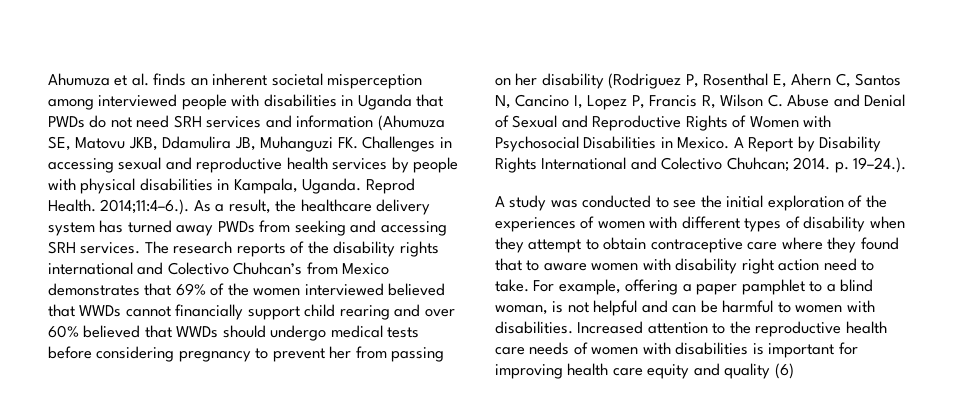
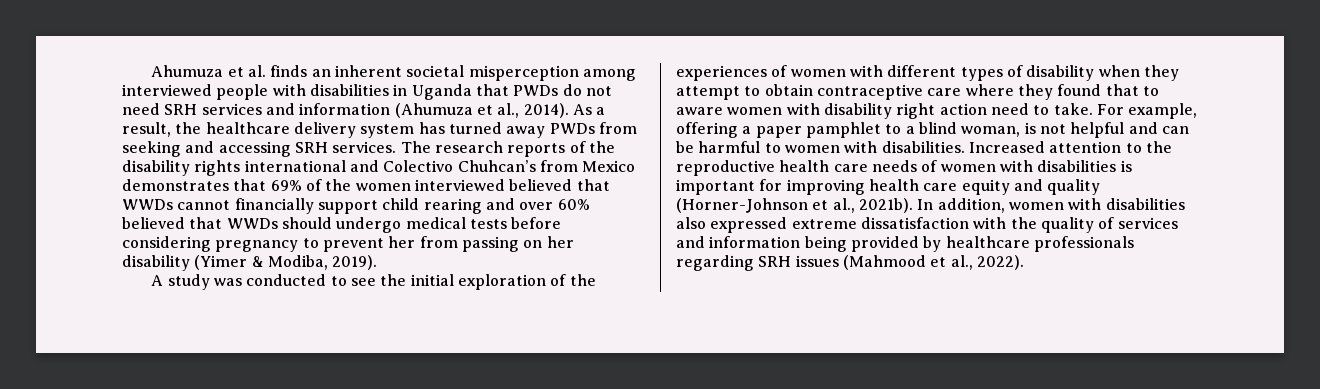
- Ahumuza et al. finds an inherent societal misperception among interviewed people with disabilities in Uganda that PWDs do not need SRH services and information (Ahumuza SE, Matovu JKB, Ddamulira JB, Muhanguzi FK. Challenges in accessing sexual and reproductive health services by people with physical disabilities in Kampala, Uganda. Reprod Health. 2014;11:4–6.). As a result, the healthcare delivery system has turned away PWDs from seeking and accessing SRH services.
+ Ahumuza et al. finds an inherent societal misperception among interviewed people with disabilities in Uganda that PWDs do not need SRH services and information (Ahumuza et al., 2014). As a result, the healthcare delivery system has turned away PWDs from seeking and accessing SRH services.
- The research reports of the disability rights international and Colectivo Chuhcan’s from Mexico demonstrates that 69% of the women interviewed believed that WWDs cannot financially support child rearing and over 60% believed that WWDs should undergo medical tests before considering pregnancy to prevent her from passing on her disability (Rodriguez P, Rosenthal E, Ahern C, Santos N, Cancino I, Lopez P, Francis R, Wilson C. Abuse and Denial of Sexual and Reproductive Rights of Women with Psychosocial Disabilities in Mexico. A Report by Disability Rights International and Colectivo Chuhcan; 2014. p. 19–24.).
+ The research reports of the disability rights international and Colectivo Chuhcan’s from Mexico demonstrates that 69% of the women interviewed believed that WWDs cannot financially support child rearing and over 60% believed that WWDs should undergo medical tests before considering pregnancy to prevent her from passing on her disability (Yimer & Modiba, 2019).
- Increased attention to the reproductive health care needs of women with disabilities is important for improving health care equity and quality (6)
+ Increased attention to the reproductive health care needs of women with disabilities is important for improving health care equity and quality (Horner-Johnson et al., 2021b). In addition, women with disabilities also expressed extreme dissatisfaction with the quality of services and information being provided by healthcare professionals regarding SRH issues (Mahmood et al., 2022).

